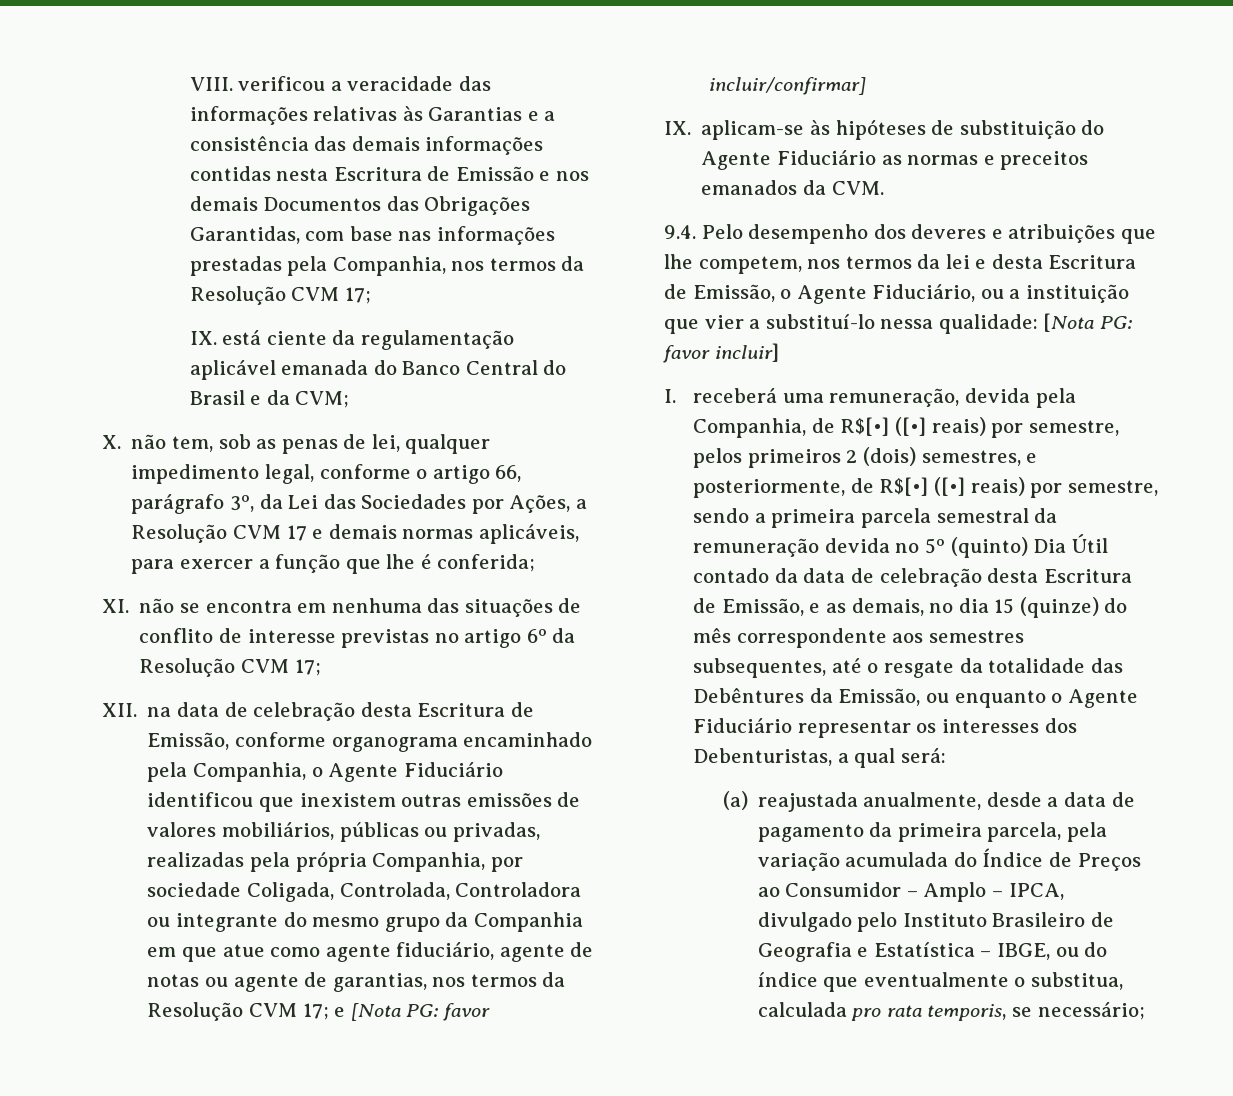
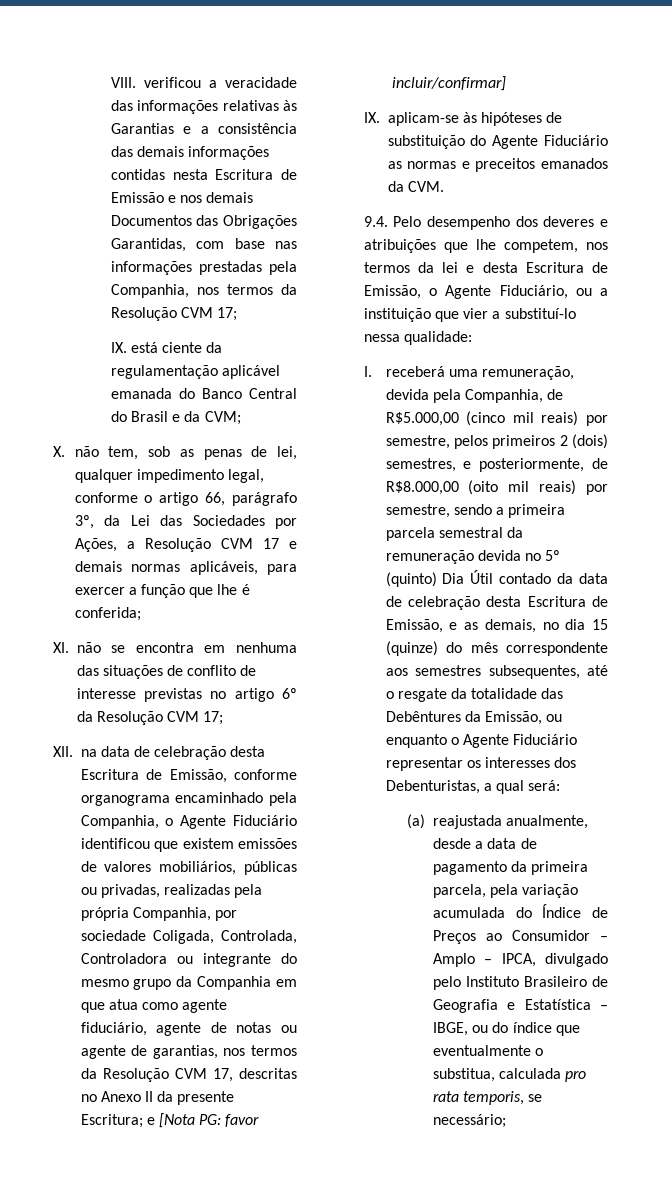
- XII. na data de celebração desta Escritura de Emissão, conforme organograma encaminhado pela Companhia, o Agente Fiduciário identificou que inexistem outras emissões de valores mobiliários, públicas ou privadas, realizadas pela própria Companhia, por sociedade Coligada, Controlada, Controladora ou integrante do mesmo grupo da Companhia em que atue como agente fiduciário, agente de notas ou agente de garantias, nos termos da Resolução CVM 17;
+ XII. na data de celebração desta Escritura de Emissão, conforme organograma encaminhado pela Companhia, o Agente Fiduciário identificou que existem emissões de valores mobiliários, públicas ou privadas, realizadas pela própria Companhia, por sociedade Coligada, Controlada, Controladora ou integrante do mesmo grupo da Companhia em que atua como agente fiduciário, agente de notas ou agente de garantias, nos termos da Resolução CVM 17, descritas no Anexo II da presente Escritura;
- 9.4. Pelo desempenho dos deveres e atribuições que lhe competem, nos termos da lei e desta Escritura de Emissão, o Agente Fiduciário, ou a instituição que vier a substituí-lo nessa qualidade: [Nota PG: favor incluir]
+ 9.4. Pelo desempenho dos deveres e atribuições que lhe competem, nos termos da lei e desta Escritura de Emissão, o Agente Fiduciário, ou a instituição que vier a substituí-lo nessa qualidade:
- I. receberá uma remuneração, devida pela Companhia, de R$[•] ([•] reais) por semestre, pelos primeiros 2 (dois) semestres, e posteriormente, de R$[•] ([•] reais) por semestre, sendo a primeira parcela semestral da remuneração devida no 5º (quinto) Dia Útil contado da data de celebração desta Escritura de Emissão, e as demais, no dia 15 (quinze) do mês correspondente aos semestres subsequentes, até o resgate da totalidade das Debêntures da Emissão, ou enquanto o Agente Fiduciário representar os interesses dos Debenturistas, a qual será:
+ I. receberá uma remuneração, devida pela Companhia, de R$5.000,00 (cinco mil reais) por semestre, pelos primeiros 2 (dois) semestres, e posteriormente, de R$8.000,00 (oito mil reais) por semestre, sendo a primeira parcela semestral da remuneração devida no 5º (quinto) Dia Útil contado da data de celebração desta Escritura de Emissão, e as demais, no dia 15 (quinze) do mês correspondente aos semestres subsequentes, até o resgate da totalidade das Debêntures da Emissão, ou enquanto o Agente Fiduciário representar os interesses dos Debenturistas, a qual será:

